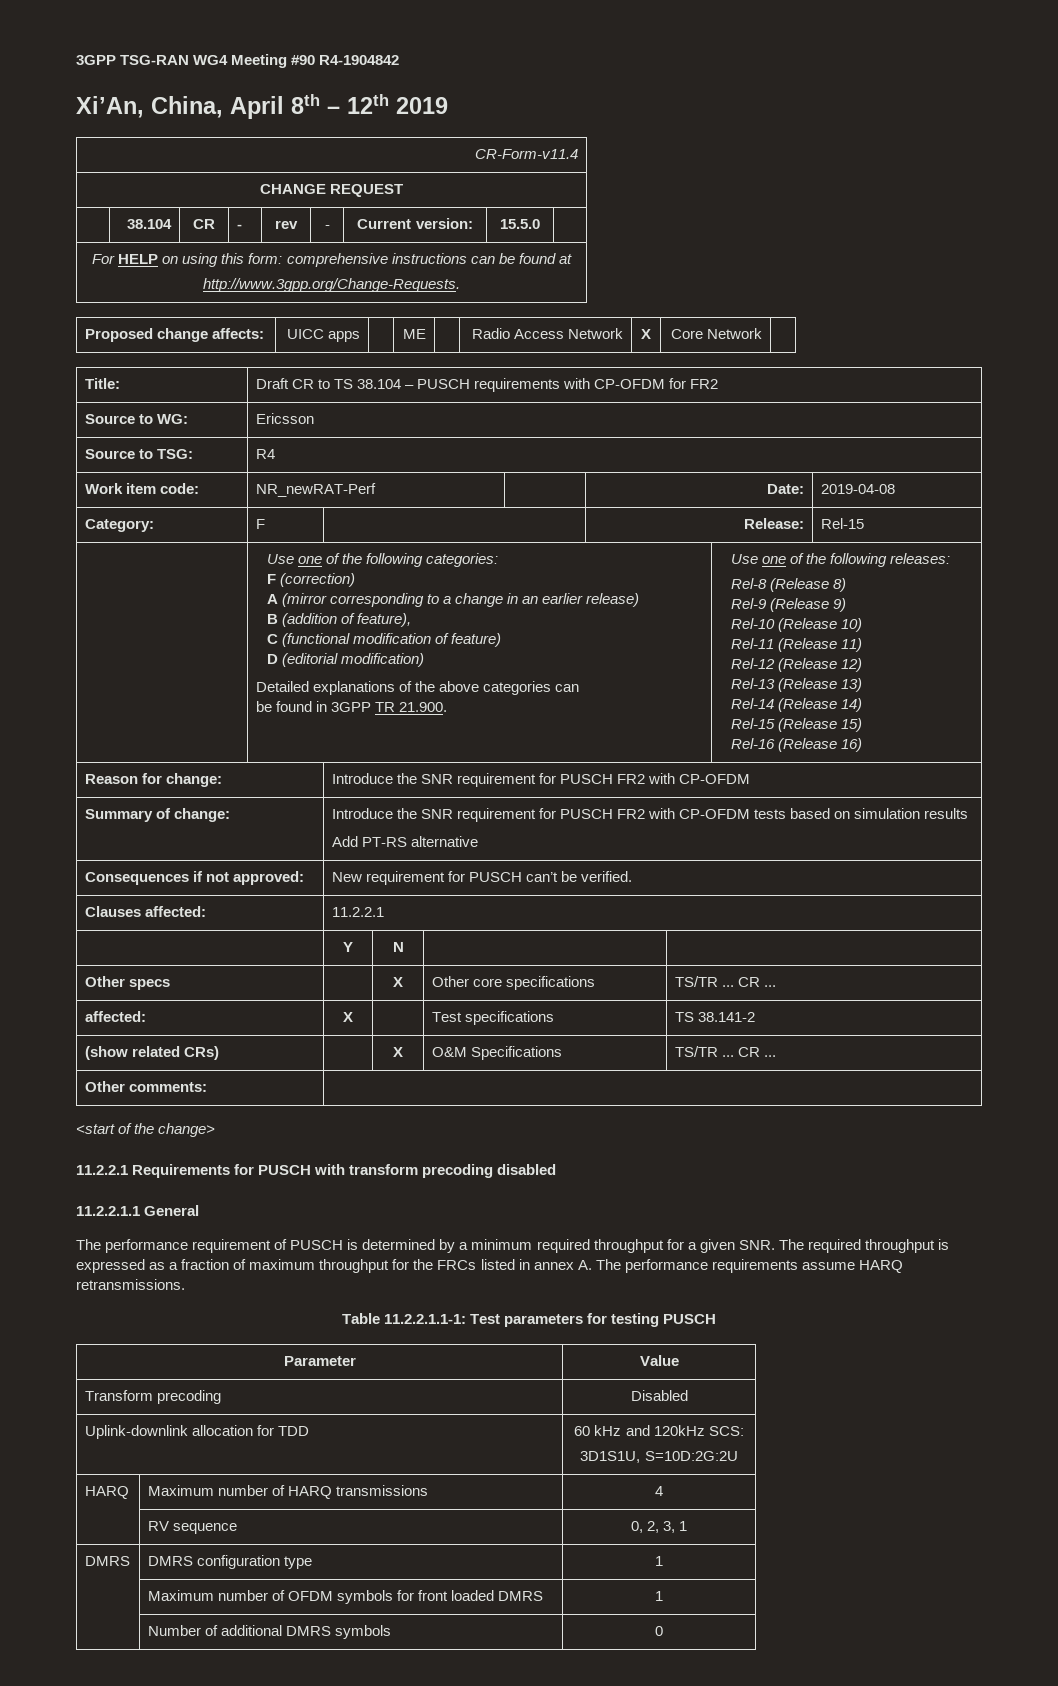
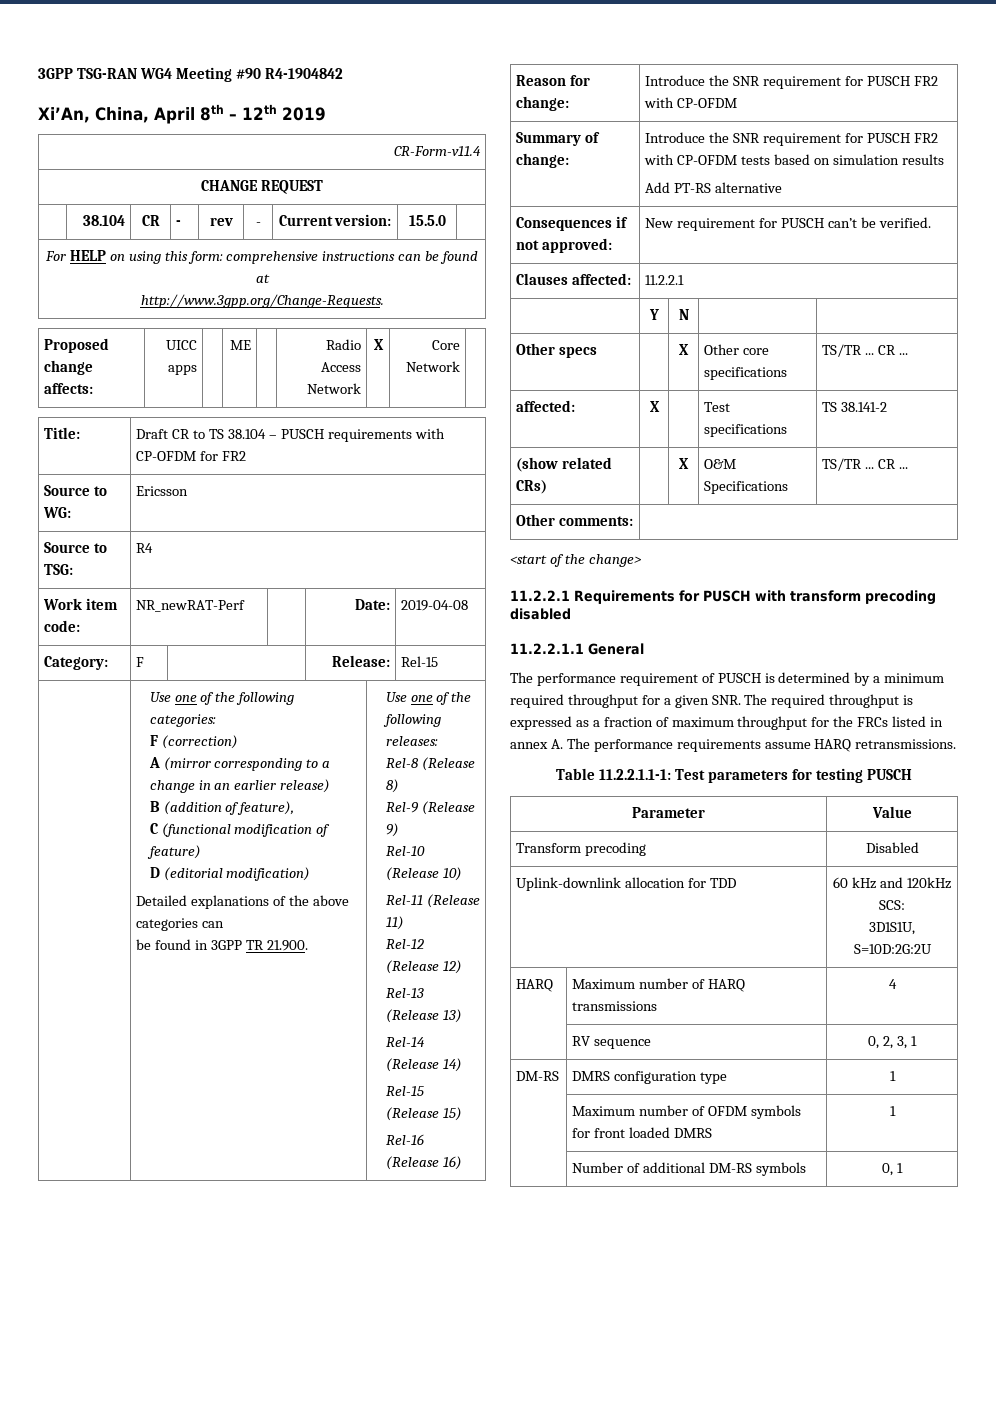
- DMRS | DMRS configuration type | 1
+ DM-RS | DMRS configuration type | 1
- | Number of additional DMRS symbols | 0
+ | Number of additional DM-RS symbols | 0, 1

